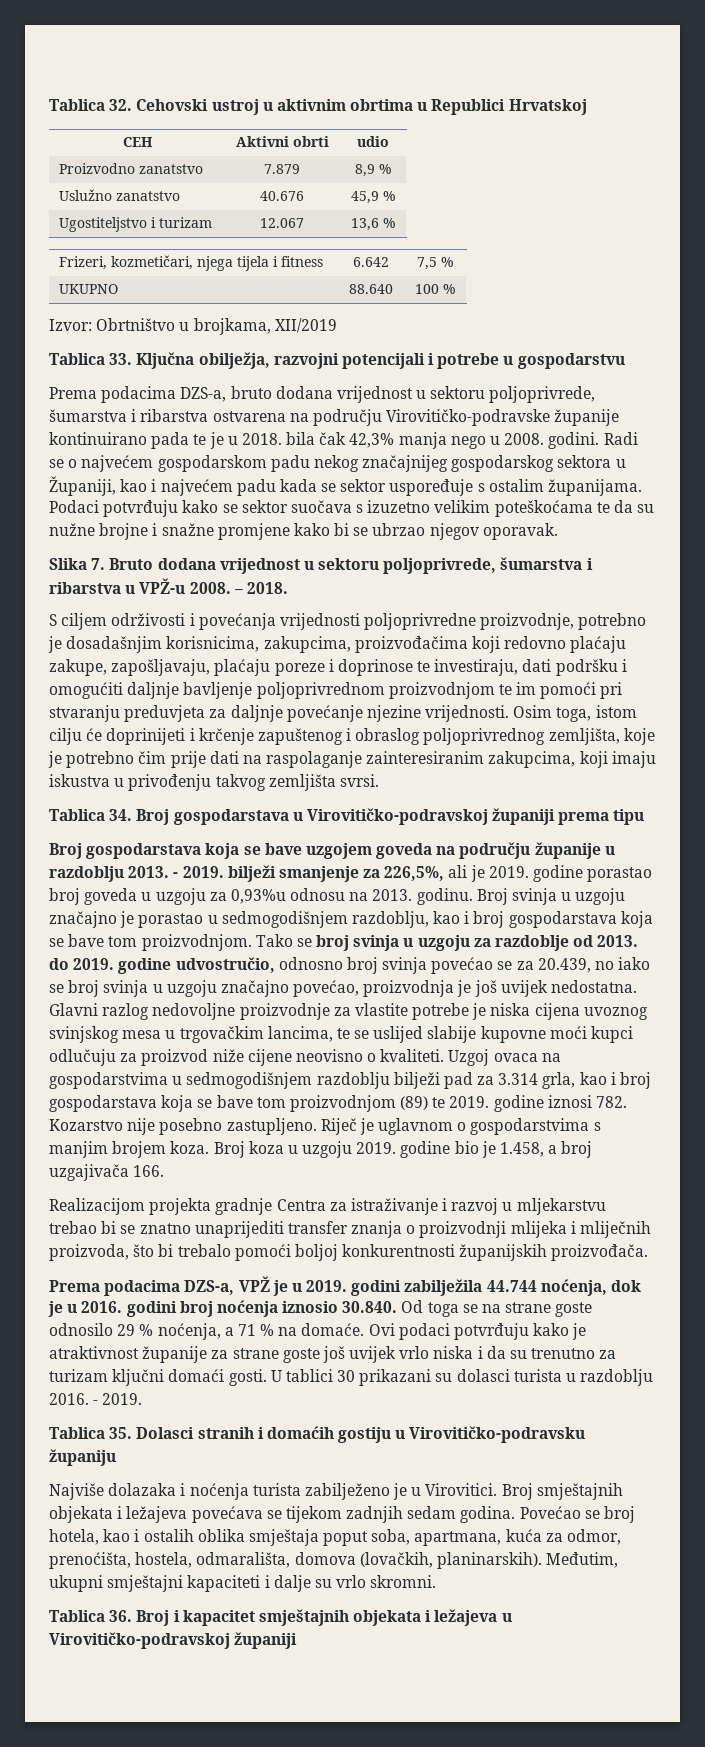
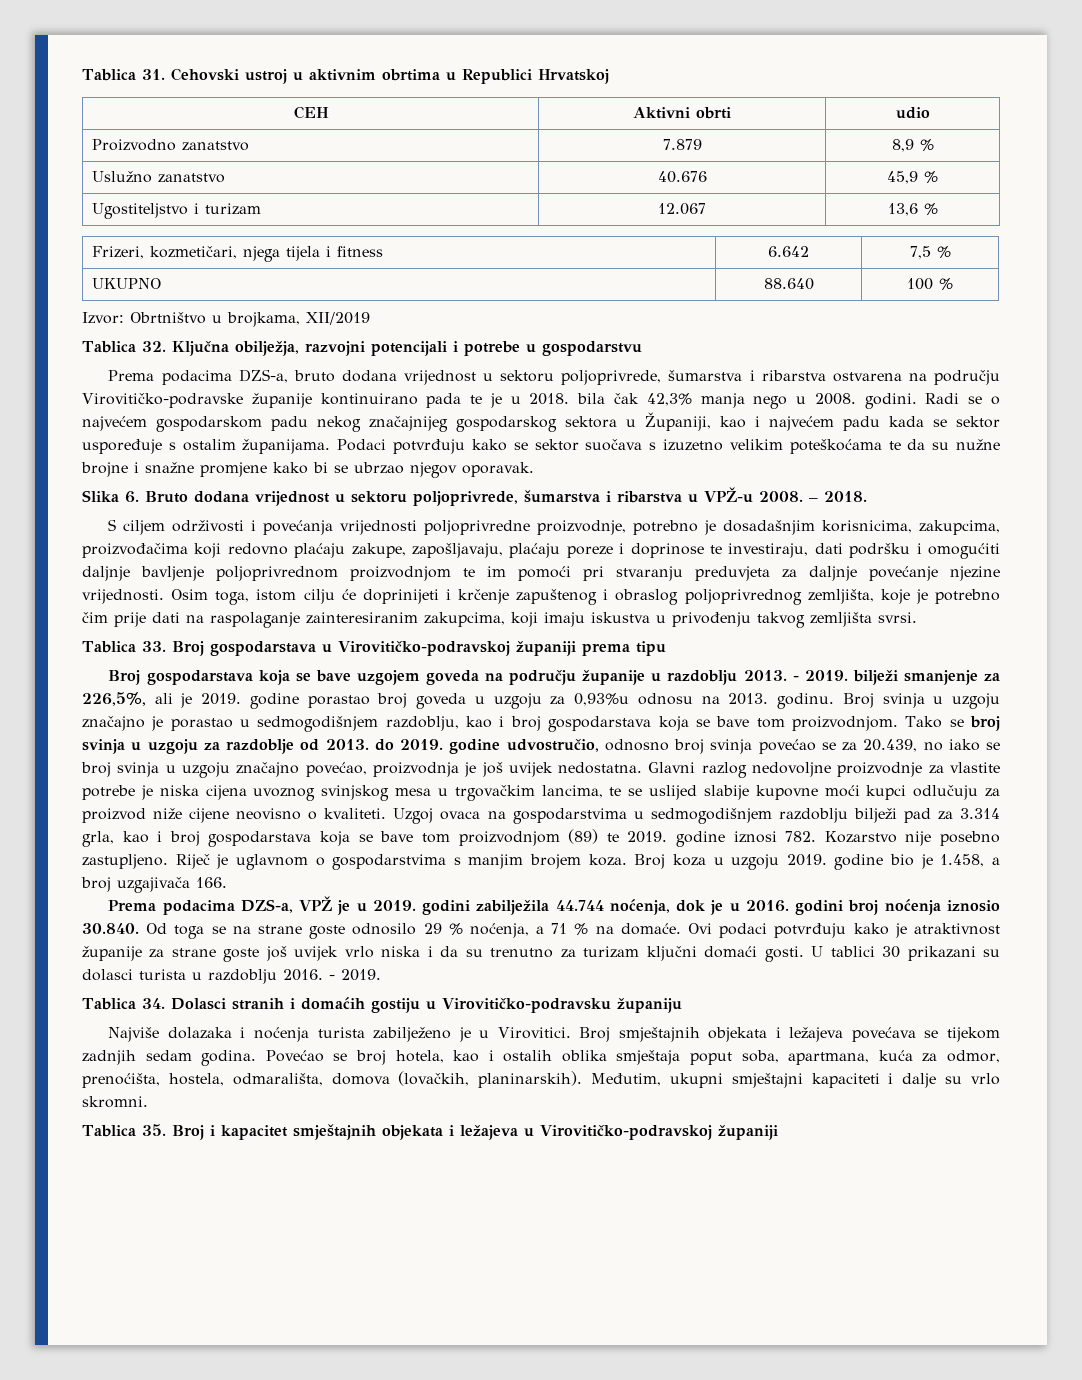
- Tablica 32. Cehovski ustroj u aktivnim obrtima u Republici Hrvatskoj
+ Tablica 31. Cehovski ustroj u aktivnim obrtima u Republici Hrvatskoj
- Tablica 33. Ključna obilježja, razvojni potencijali i potrebe u gospodarstvu
+ Tablica 32. Ključna obilježja, razvojni potencijali i potrebe u gospodarstvu
- Slika 7. Bruto dodana vrijednost u sektoru poljoprivrede, šumarstva i ribarstva u VPŽ-u 2008.
+ Slika 6. Bruto dodana vrijednost u sektoru poljoprivrede, šumarstva i ribarstva u VPŽ-u 2008.
- Tablica 34. Broj gospodarstava u Virovitičko-podravskoj županiji prema tipu
+ Tablica 33. Broj gospodarstava u Virovitičko-podravskoj županiji prema tipu
- Realizacijom projekta gradnje Centra za istraživanje i razvoj u mljekarstvu trebao bi se znatno unaprijediti transfer znanja o proizvodnji mlijeka i mliječnih proizvoda, što bi trebalo pomoći boljoj konkurentnosti županijskih proizvođača.
- Tablica 35. Dolasci stranih i domaćih gostiju u Virovitičko-podravsku županiju
+ Tablica 34. Dolasci stranih i domaćih gostiju u Virovitičko-podravsku županiju
- Tablica 36. Broj i kapacitet smještajnih objekata i ležajeva u Virovitičko-podravskoj županiji
+ Tablica 35. Broj i kapacitet smještajnih objekata i ležajeva u Virovitičko-podravskoj županiji

